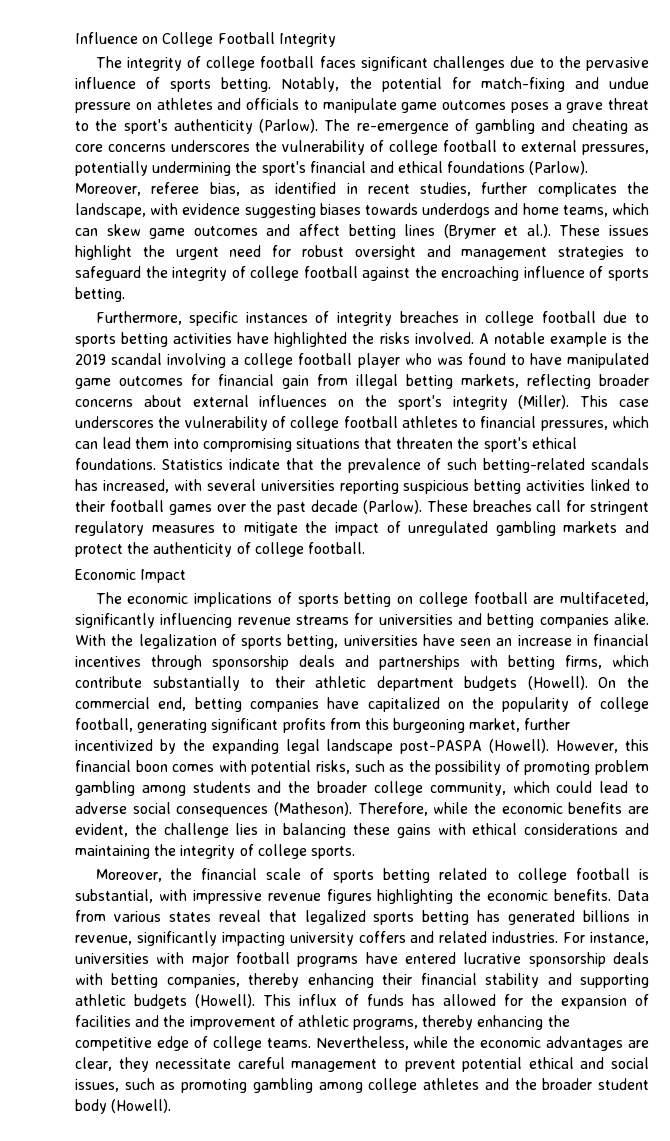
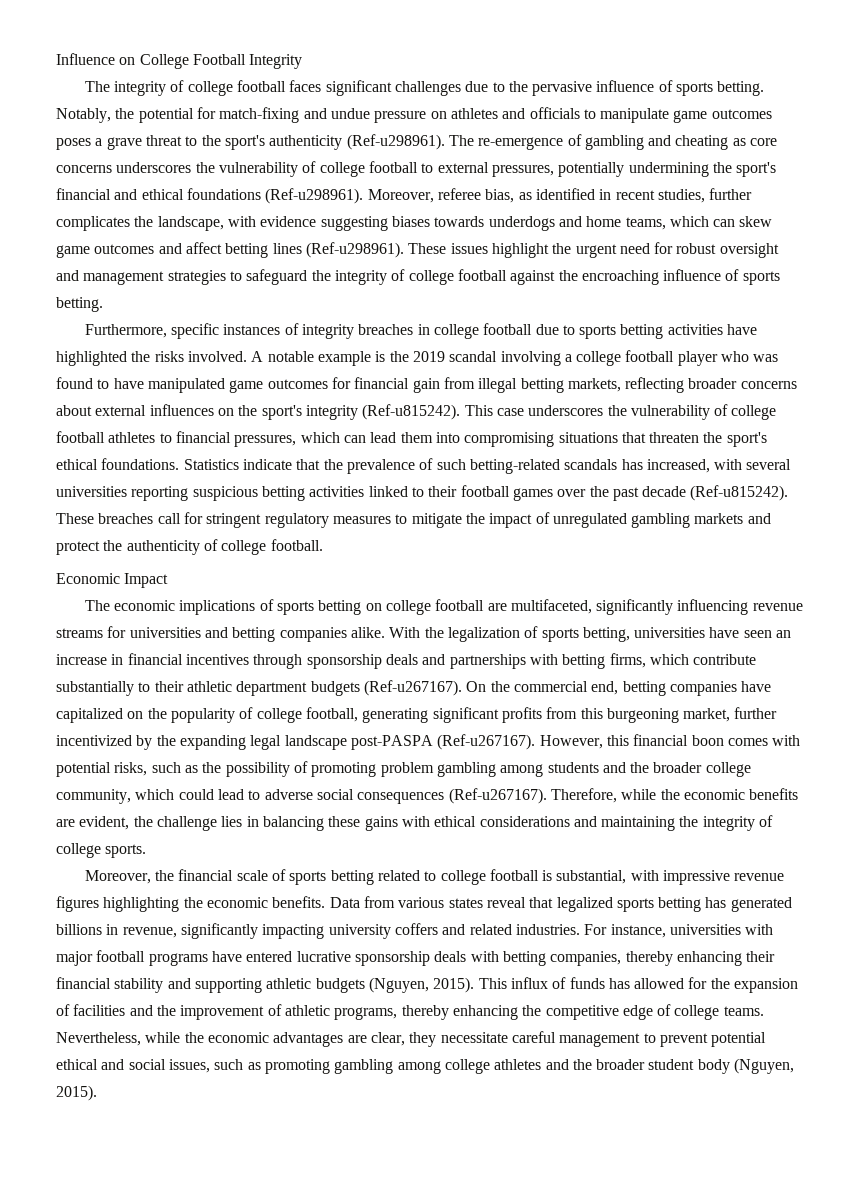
- Notably, the potential for match-fixing and undue pressure on athletes and officials to manipulate game outcomes poses a grave threat to the sport's authenticity (Parlow).
+ Notably, the potential for match-fixing and undue pressure on athletes and officials to manipulate game outcomes poses a grave threat to the sport's authenticity (Ref-u298961).
- The re-emergence of gambling and cheating as core concerns underscores the vulnerability of college football to external pressures, potentially undermining the sport's financial and ethical foundations (Parlow).
+ The re-emergence of gambling and cheating as core concerns underscores the vulnerability of college football to external pressures, potentially undermining the sport's financial and ethical foundations (Ref-u298961).
- Moreover, referee bias, as identified in recent studies, further complicates the landscape, with evidence suggesting biases towards underdogs and home teams, which can skew game outcomes and affect betting lines (Brymer et al.). These issues highlight the urgent need for robust oversight and management strategies to safeguard the integrity of college football against the encroaching influence of sports betting.
+ Moreover, referee bias, as identified in recent studies, further complicates the landscape, with evidence suggesting biases towards underdogs and home teams, which can skew game outcomes and affect betting lines (Ref-u298961). These issues highlight the urgent need for robust oversight and management strategies to safeguard the integrity of college football against the encroaching influence of sports betting.
- A notable example is the 2019 scandal involving a college football player who was found to have manipulated game outcomes for financial gain from illegal betting markets, reflecting broader concerns about external influences on the sport's integrity (Miller).
+ A notable example is the 2019 scandal involving a college football player who was found to have manipulated game outcomes for financial gain from illegal betting markets, reflecting broader concerns about external influences on the sport's integrity (Ref-u815242).
- Statistics indicate that the prevalence of such betting-related scandals has increased, with several universities reporting suspicious betting activities linked to their football games over the past decade (Parlow).
+ Statistics indicate that the prevalence of such betting-related scandals has increased, with several universities reporting suspicious betting activities linked to their football games over the past decade (Ref-u815242).
- With the legalization of sports betting, universities have seen an increase in financial incentives through sponsorship deals and partnerships with betting firms, which contribute substantially to their athletic department budgets (Howell).
+ With the legalization of sports betting, universities have seen an increase in financial incentives through sponsorship deals and partnerships with betting firms, which contribute substantially to their athletic department budgets (Ref-u267167).
- On the commercial end, betting companies have capitalized on the popularity of college football, generating significant profits from this burgeoning market, further incentivized by the expanding legal landscape post-PASPA (Howell).
+ On the commercial end, betting companies have capitalized on the popularity of college football, generating significant profits from this burgeoning market, further incentivized by the expanding legal landscape post-PASPA (Ref-u267167).
- However, this financial boon comes with potential risks, such as the possibility of promoting problem gambling among students and the broader college community, which could lead to adverse social consequences (Matheson).
+ However, this financial boon comes with potential risks, such as the possibility of promoting problem gambling among students and the broader college community, which could lead to adverse social consequences (Ref-u267167).
- For instance, universities with major football programs have entered lucrative sponsorship deals with betting companies, thereby enhancing their financial stability and supporting athletic budgets (Howell).
+ For instance, universities with major football programs have entered lucrative sponsorship deals with betting companies, thereby enhancing their financial stability and supporting athletic budgets (Nguyen, 2015).
- Nevertheless, while the economic advantages are clear, they necessitate careful management to prevent potential ethical and social issues, such as promoting gambling among college athletes and the broader student body (Howell).
+ Nevertheless, while the economic advantages are clear, they necessitate careful management to prevent potential ethical and social issues, such as promoting gambling among college athletes and the broader student body (Nguyen, 2015).

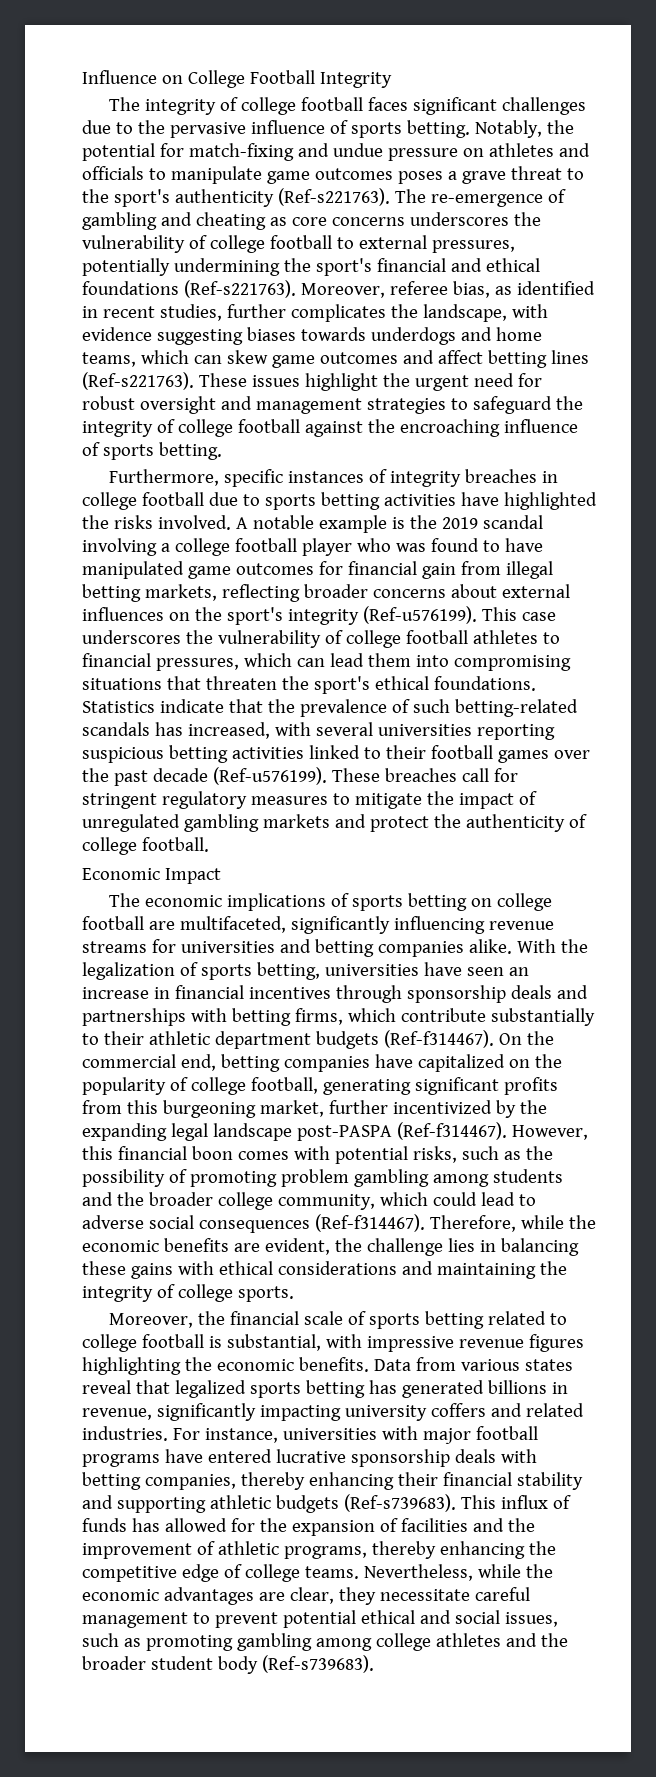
- Notably, the potential for match-fixing and undue pressure on athletes and officials to manipulate game outcomes poses a grave threat to the sport's authenticity (Ref-u298961).
+ Notably, the potential for match-fixing and undue pressure on athletes and officials to manipulate game outcomes poses a grave threat to the sport's authenticity (Ref-s221763).
- The re-emergence of gambling and cheating as core concerns underscores the vulnerability of college football to external pressures, potentially undermining the sport's financial and ethical foundations (Ref-u298961).
+ The re-emergence of gambling and cheating as core concerns underscores the vulnerability of college football to external pressures, potentially undermining the sport's financial and ethical foundations (Ref-s221763).
- Moreover, referee bias, as identified in recent studies, further complicates the landscape, with evidence suggesting biases towards underdogs and home teams, which can skew game outcomes and affect betting lines (Ref-u298961).
+ Moreover, referee bias, as identified in recent studies, further complicates the landscape, with evidence suggesting biases towards underdogs and home teams, which can skew game outcomes and affect betting lines (Ref-s221763).
- A notable example is the 2019 scandal involving a college football player who was found to have manipulated game outcomes for financial gain from illegal betting markets, reflecting broader concerns about external influences on the sport's integrity (Ref-u815242).
+ A notable example is the 2019 scandal involving a college football player who was found to have manipulated game outcomes for financial gain from illegal betting markets, reflecting broader concerns about external influences on the sport's integrity (Ref-u576199).
- Statistics indicate that the prevalence of such betting-related scandals has increased, with several universities reporting suspicious betting activities linked to their football games over the past decade (Ref-u815242).
+ Statistics indicate that the prevalence of such betting-related scandals has increased, with several universities reporting suspicious betting activities linked to their football games over the past decade (Ref-u576199).
- With the legalization of sports betting, universities have seen an increase in financial incentives through sponsorship deals and partnerships with betting firms, which contribute substantially to their athletic department budgets (Ref-u267167).
+ With the legalization of sports betting, universities have seen an increase in financial incentives through sponsorship deals and partnerships with betting firms, which contribute substantially to their athletic department budgets (Ref-f314467).
- On the commercial end, betting companies have capitalized on the popularity of college football, generating significant profits from this burgeoning market, further incentivized by the expanding legal landscape post-PASPA (Ref-u267167).
+ On the commercial end, betting companies have capitalized on the popularity of college football, generating significant profits from this burgeoning market, further incentivized by the expanding legal landscape post-PASPA (Ref-f314467).
- However, this financial boon comes with potential risks, such as the possibility of promoting problem gambling among students and the broader college community, which could lead to adverse social consequences (Ref-u267167).
+ However, this financial boon comes with potential risks, such as the possibility of promoting problem gambling among students and the broader college community, which could lead to adverse social consequences (Ref-f314467).
- For instance, universities with major football programs have entered lucrative sponsorship deals with betting companies, thereby enhancing their financial stability and supporting athletic budgets (Nguyen, 2015).
+ For instance, universities with major football programs have entered lucrative sponsorship deals with betting companies, thereby enhancing their financial stability and supporting athletic budgets (Ref-s739683).
- Nevertheless, while the economic advantages are clear, they necessitate careful management to prevent potential ethical and social issues, such as promoting gambling among college athletes and the broader student body (Nguyen, 2015).
+ Nevertheless, while the economic advantages are clear, they necessitate careful management to prevent potential ethical and social issues, such as promoting gambling among college athletes and the broader student body (Ref-s739683).

